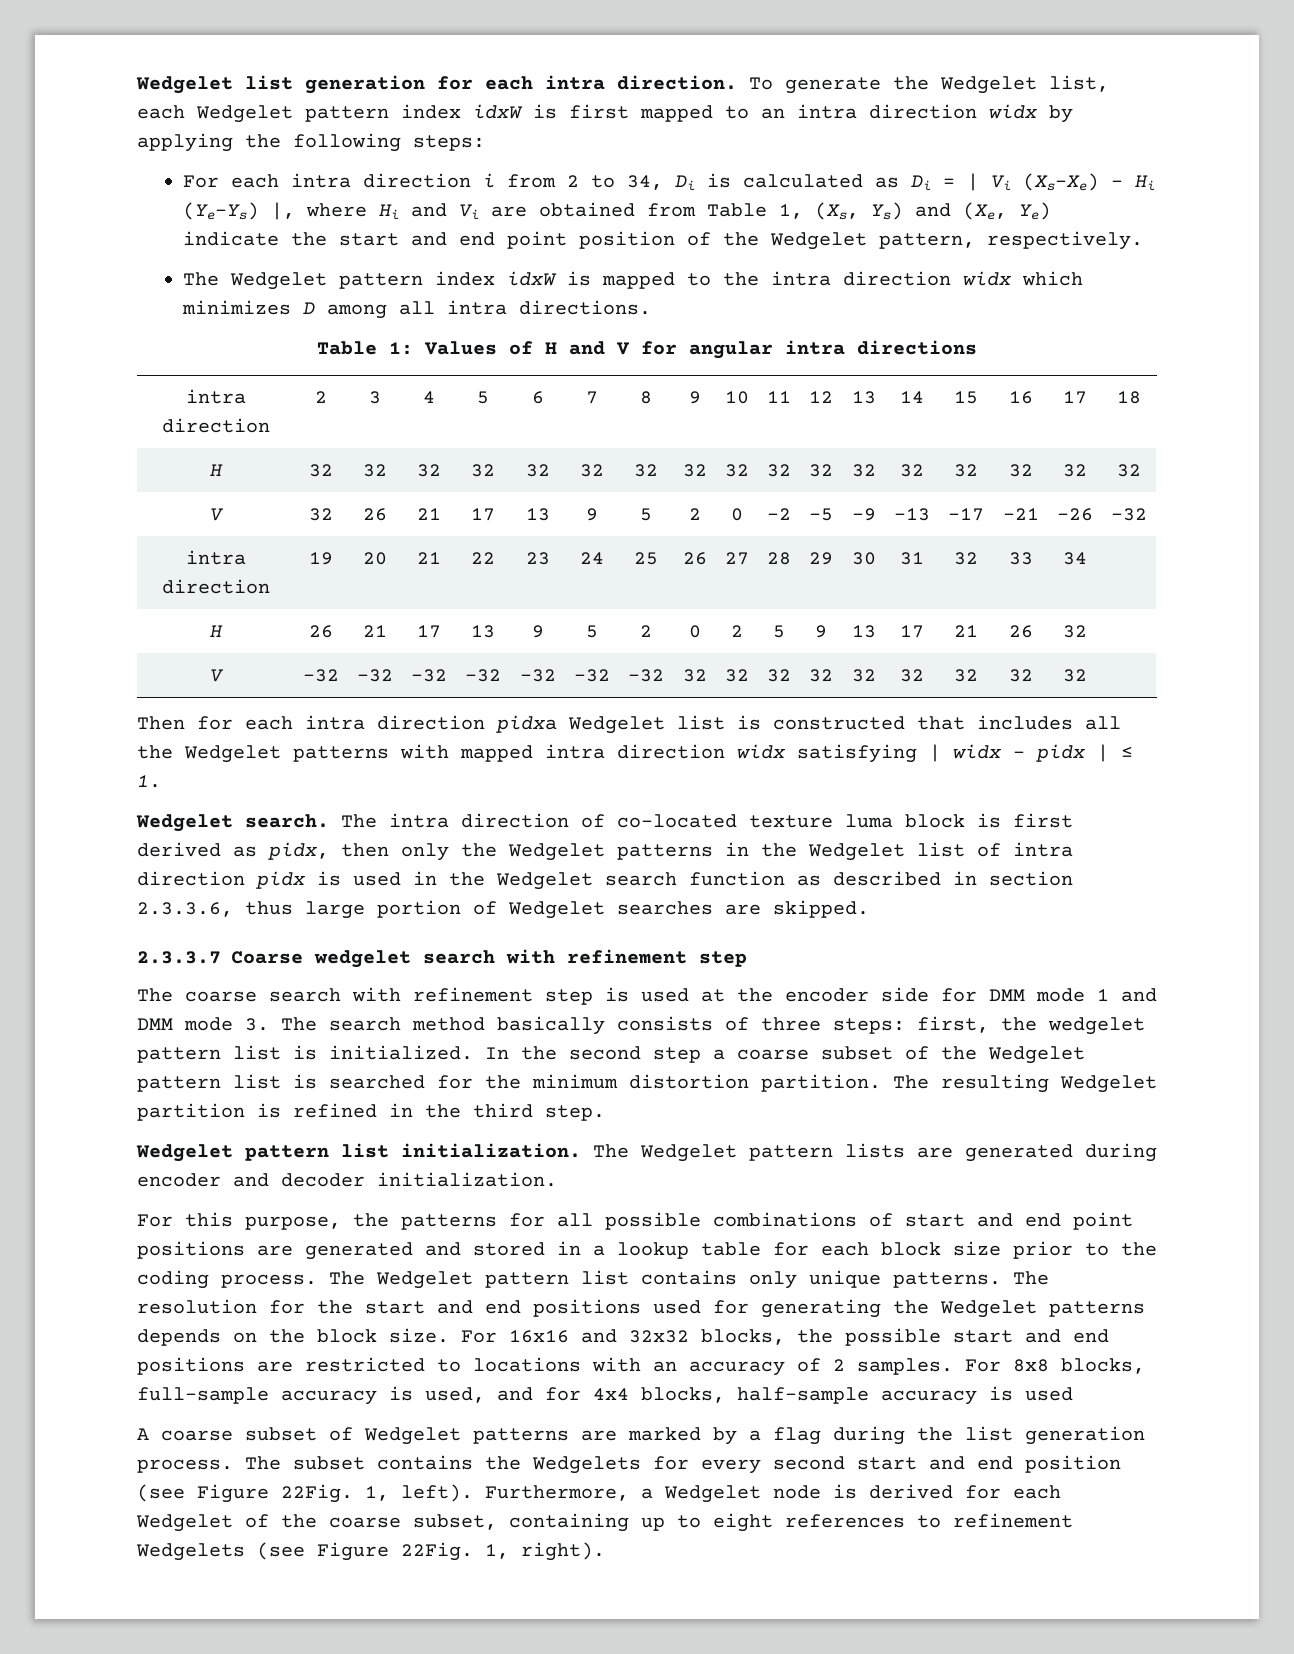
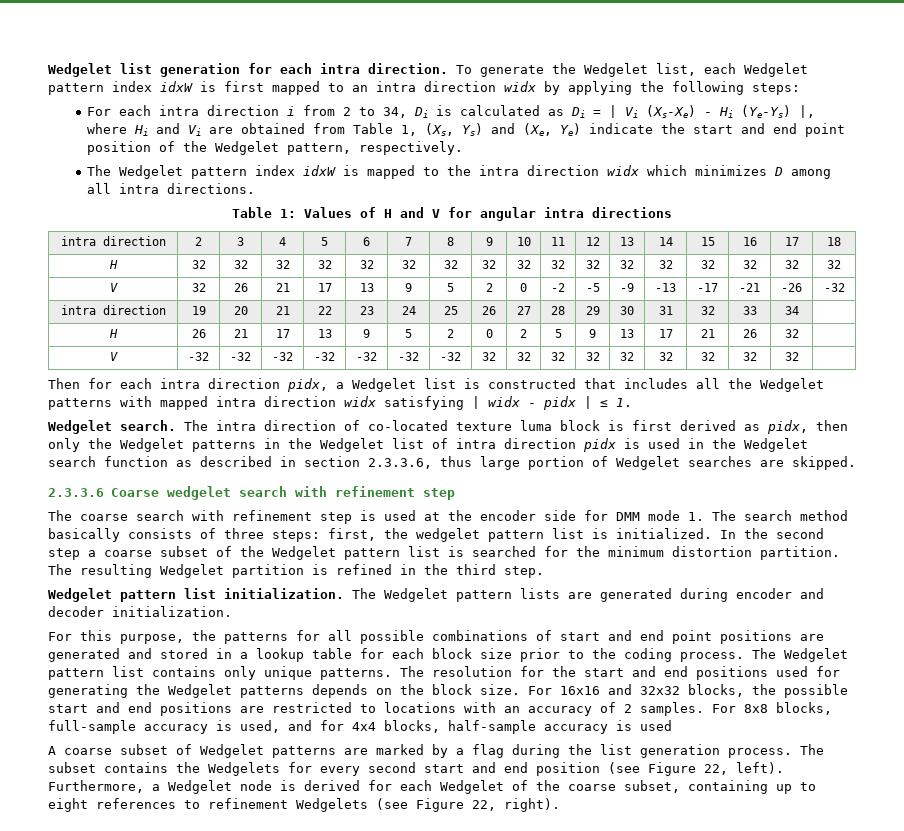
- Then for each intra direction pidxa Wedgelet list is constructed that includes all the Wedgelet patterns with mapped intra direction widx satisfying | widx - pidx | ≤ 1.
+ Then for each intra direction pidx, a Wedgelet list is constructed that includes all the Wedgelet patterns with mapped intra direction widx satisfying | widx - pidx | ≤ 1.
- 2.3.3.7 Coarse wedgelet search with refinement step
+ 2.3.3.6 Coarse wedgelet search with refinement step
- The coarse search with refinement step is used at the encoder side for DMM mode 1 and DMM mode 3. The search method basically consists of three steps: first, the wedgelet pattern list is initialized.
+ The coarse search with refinement step is used at the encoder side for DMM mode 1. The search method basically consists of three steps: first, the wedgelet pattern list is initialized.
- The subset contains the Wedgelets for every second start and end position (see Figure 22Fig. 1, left).
+ The subset contains the Wedgelets for every second start and end position (see Figure 22, left).
- Furthermore, a Wedgelet node is derived for each Wedgelet of the coarse subset, containing up to eight references to refinement Wedgelets (see Figure 22Fig. 1, right).
+ Furthermore, a Wedgelet node is derived for each Wedgelet of the coarse subset, containing up to eight references to refinement Wedgelets (see Figure 22, right).

